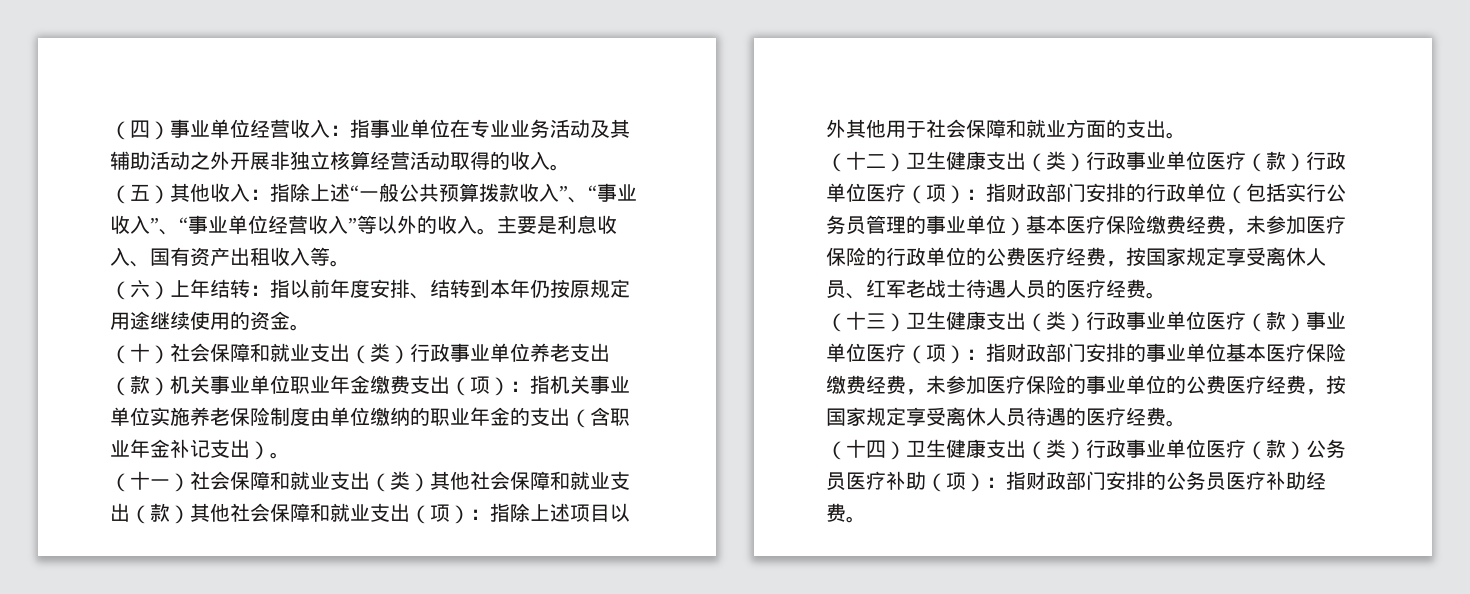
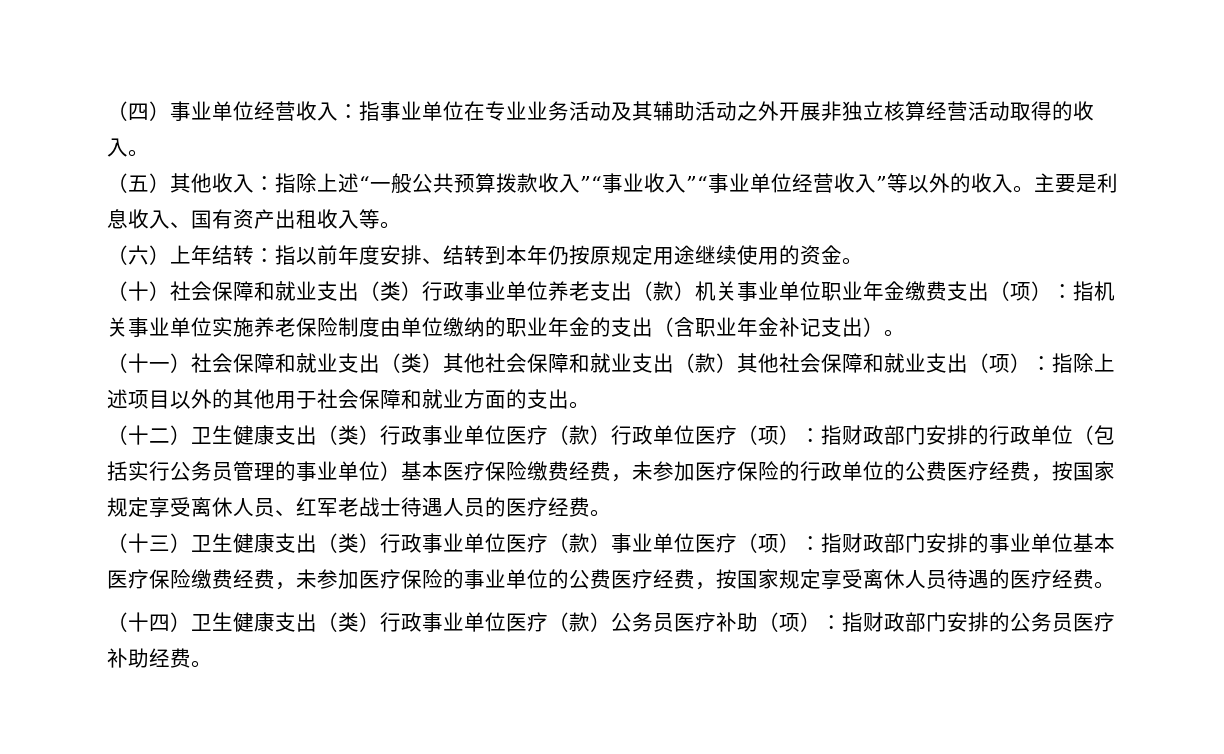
- （五）其他收入：指除上述“一般公共预算拨款收入”、“事业收入”、“事业单位经营收入”等以外的收入。
+ （五）其他收入：指除上述“一般公共预算拨款收入”“事业收入”“事业单位经营收入”等以外的收入。
- （十一）社会保障和就业支出（类）其他社会保障和就业支出（款）其他社会保障和就业支出（项）：指除上述项目以外其他用于社会保障和就业方面的支出。
+ （十一）社会保障和就业支出（类）其他社会保障和就业支出（款）其他社会保障和就业支出（项）：指除上述项目以外的其他用于社会保障和就业方面的支出。

